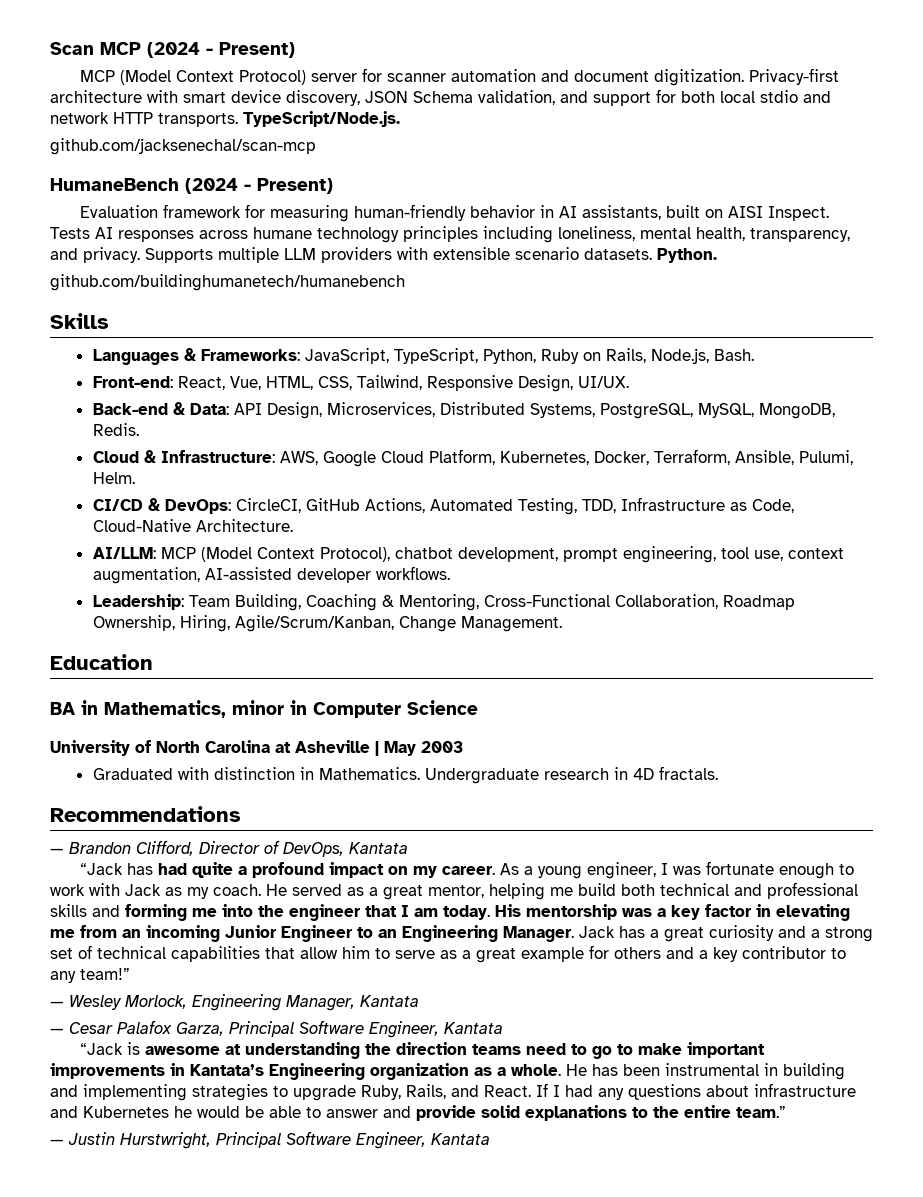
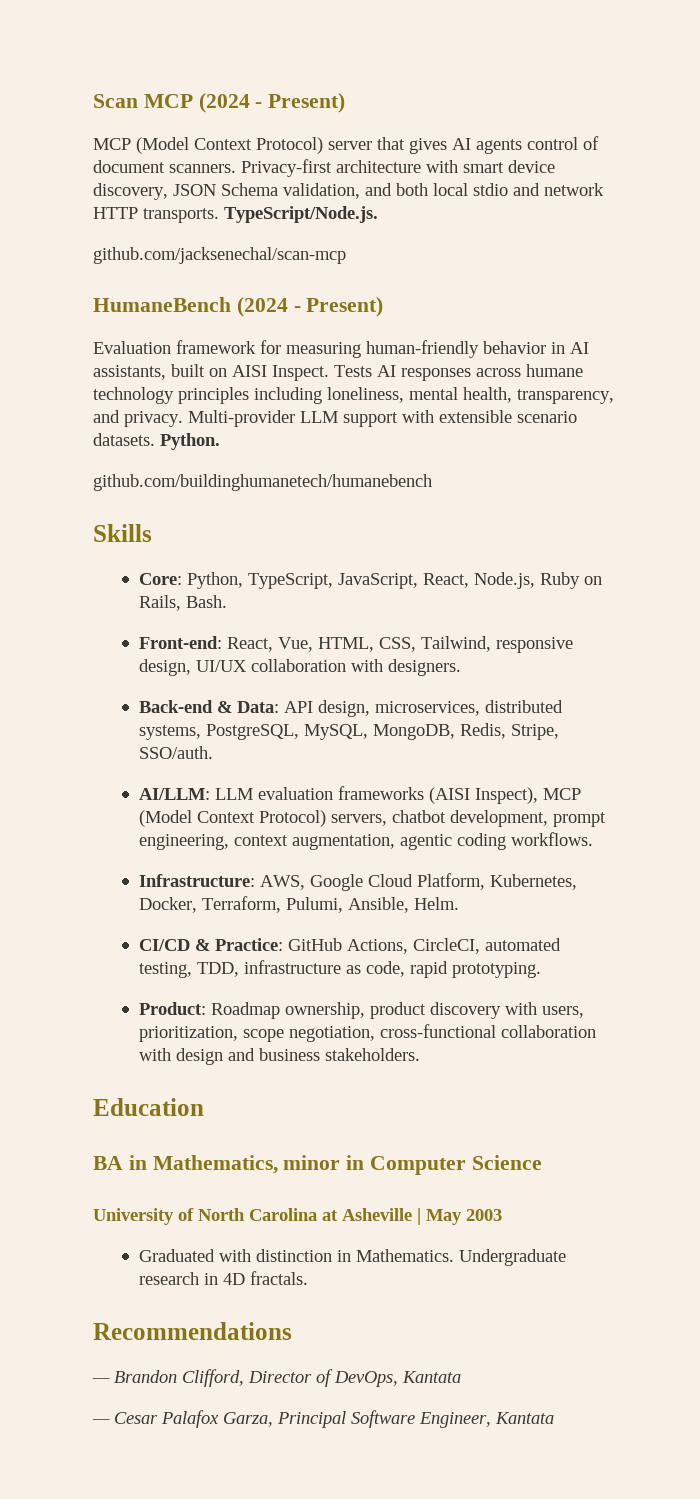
- MCP (Model Context Protocol) server for scanner automation and document digitization.
+ MCP (Model Context Protocol) server that gives AI agents control of document scanners.
- Privacy-first architecture with smart device discovery, JSON Schema validation, and support for both local stdio and network HTTP transports.
+ Privacy-first architecture with smart device discovery, JSON Schema validation, and both local stdio and network HTTP transports.
- Supports multiple LLM providers with extensible scenario datasets.
+ Multi-provider LLM support with extensible scenario datasets.
- Languages & Frameworks: JavaScript, TypeScript, Python, Ruby on Rails, Node.js, Bash.
+ Core: Python, TypeScript, JavaScript, React, Node.js, Ruby on Rails, Bash.
- Front-end: React, Vue, HTML, CSS, Tailwind, Responsive Design, UI/UX.
- Back-end & Data: API Design, Microservices, Distributed Systems, PostgreSQL, MySQL, MongoDB, Redis.
- Cloud & Infrastructure: AWS, Google Cloud Platform, Kubernetes, Docker, Terraform, Ansible, Pulumi, Helm.
+ Front-end: React, Vue, HTML, CSS, Tailwind, responsive design, UI/UX collaboration with designers.
+ Back-end & Data: API design, microservices, distributed systems, PostgreSQL, MySQL, MongoDB, Redis, Stripe, SSO/auth.
+ AI/LLM: LLM evaluation frameworks (AISI Inspect), MCP (Model Context Protocol) servers, chatbot development, prompt engineering, context augmentation, agentic coding workflows.
+ Infrastructure: AWS, Google Cloud Platform, Kubernetes, Docker, Terraform, Pulumi, Ansible, Helm.
- CI/CD & DevOps: CircleCI, GitHub Actions, Automated Testing, TDD, Infrastructure as Code, Cloud-Native Architecture.
- AI/LLM: MCP (Model Context Protocol), chatbot development, prompt engineering, tool use, context augmentation, AI-assisted developer workflows.
- Leadership: Team Building, Coaching & Mentoring, Cross-Functional Collaboration, Roadmap Ownership, Hiring, Agile/Scrum/Kanban, Change Management.
+ CI/CD & Practice: GitHub Actions, CircleCI, automated testing, TDD, infrastructure as code, rapid prototyping.
+ Product: Roadmap ownership, product discovery with users, prioritization, scope negotiation, cross-functional collaboration with design and business stakeholders.
- “Jack has had quite a profound impact on my career. As a young engineer, I was fortunate enough to work with Jack as my coach. He served as a great mentor, helping me build both technical and professional skills and forming me into the engineer that I am today. His mentorship was a key factor in elevating me from an incoming Junior Engineer to an Engineering Manager. Jack has a great curiosity and a strong set of technical capabilities that allow him to serve as a great example for others and a key contributor to any team!”
- — Wesley Morlock, Engineering Manager, Kantata
- “Jack is awesome at understanding the direction teams need to go to make important improvements in Kantata’s Engineering organization as a whole. He has been instrumental in building and implementing strategies to upgrade Ruby, Rails, and React. If I had any questions about infrastructure and Kubernetes he would be able to answer and provide solid explanations to the entire team.”
- — Justin Hurstwright, Principal Software Engineer, Kantata

